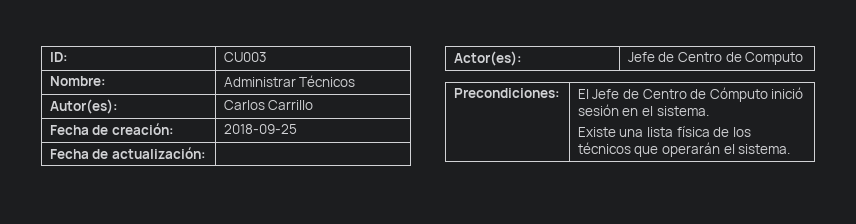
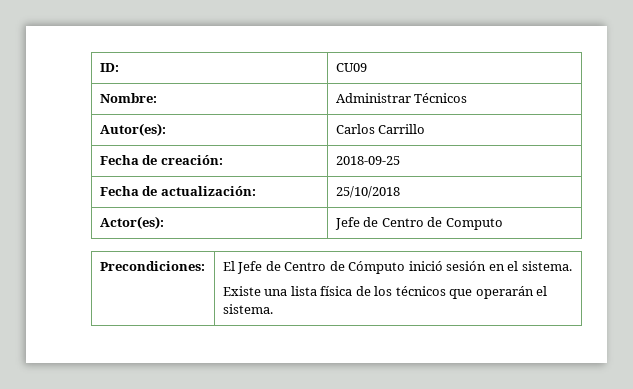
- ID: | CU003
+ ID: | CU09
- Fecha de actualización: |
+ Fecha de actualización: | 25/10/2018

